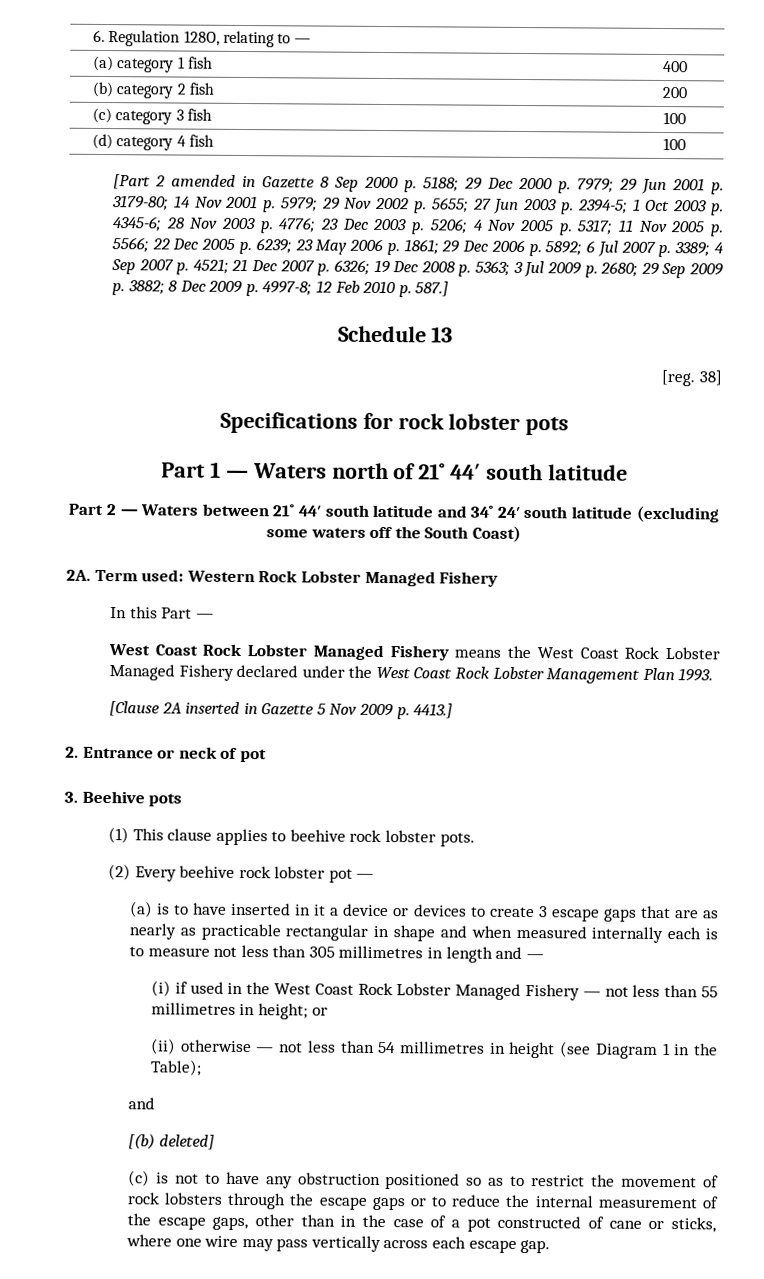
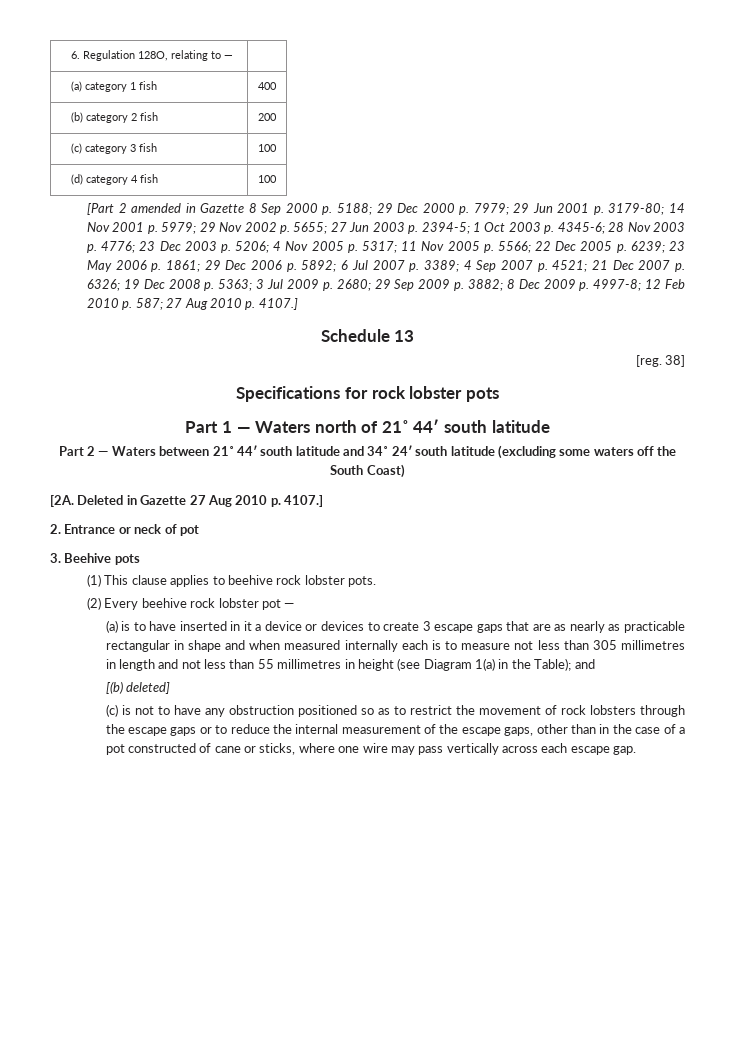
- 12 Feb 2010 p. 587.]
+ 12 Feb 2010 p. 587; 27 Aug 2010 p. 4107.]
- 2A. Term used: Western Rock Lobster Managed Fishery
- In this Part —
- West Coast Rock Lobster Managed Fishery means the West Coast Rock Lobster Managed Fishery declared under the West Coast Rock Lobster Management Plan 1993.
- [Clause 2A inserted in Gazette 5 Nov 2009 p. 4413.]
+ [2A. Deleted in Gazette 27 Aug 2010 p. 4107.]
- (a) is to have inserted in it a device or devices to create 3 escape gaps that are as nearly as practicable rectangular in shape and when measured internally each is to measure not less than 305 millimetres in length and —
- (i) if used in the West Coast Rock Lobster Managed Fishery — not less than 55 millimetres in height; or
- (ii) otherwise — not less than 54 millimetres in height (see Diagram 1 in the Table);
- and
+ (a) is to have inserted in it a device or devices to create 3 escape gaps that are as nearly as practicable rectangular in shape and when measured internally each is to measure not less than 305 millimetres in length and not less than 55 millimetres in height (see Diagram 1(a) in the Table); and

